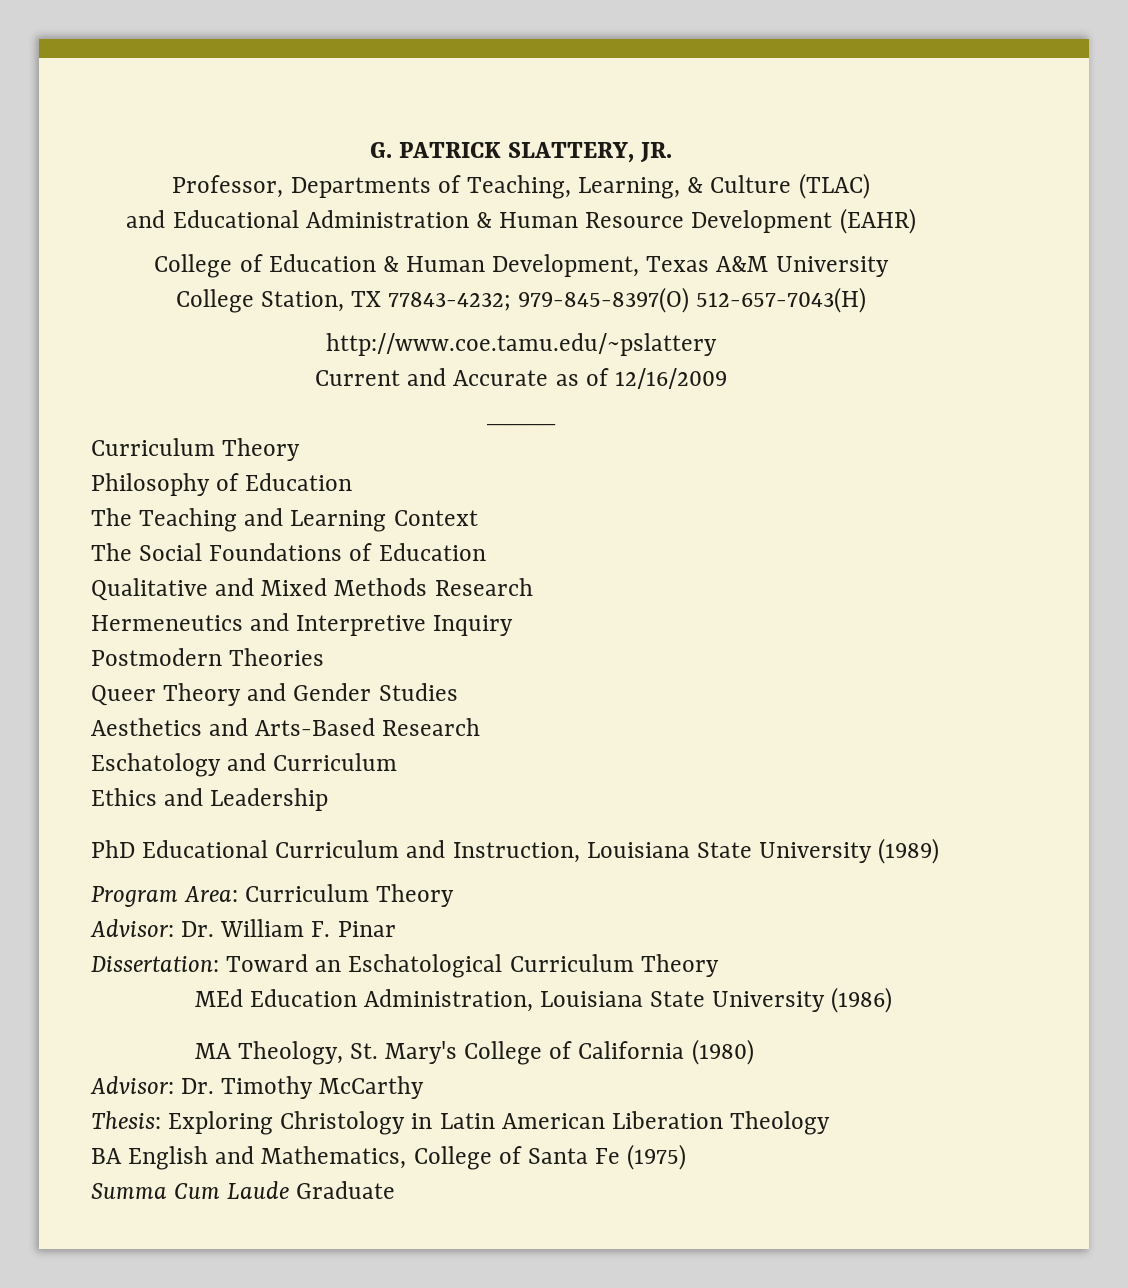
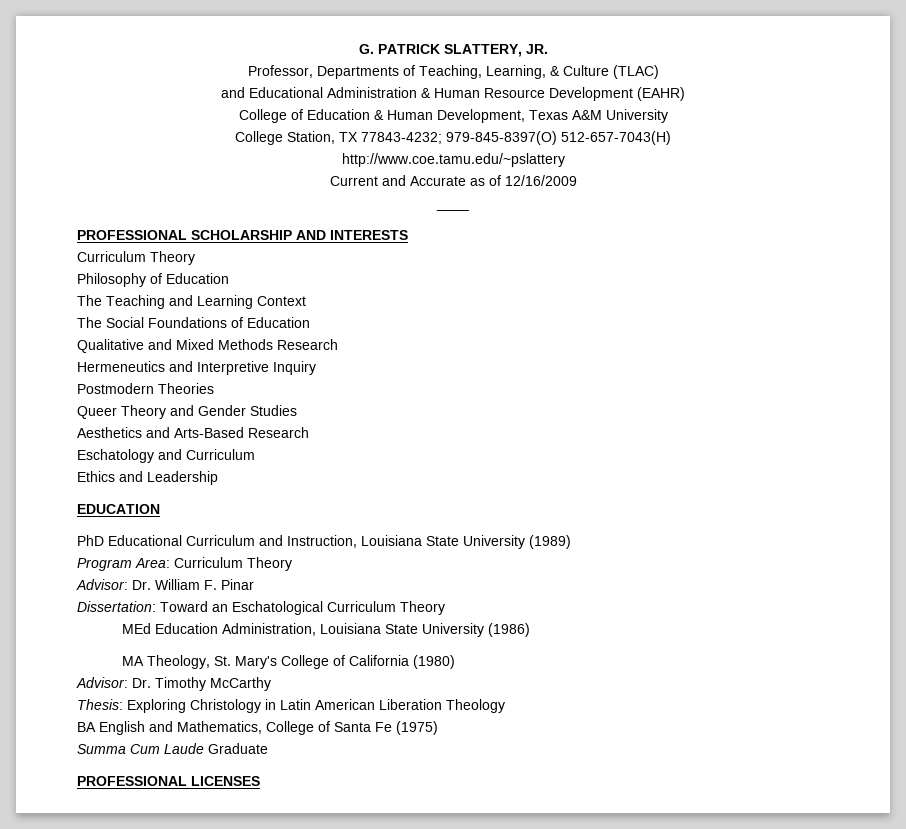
+ PROFESSIONAL SCHOLARSHIP AND INTERESTS
+ EDUCATION
+ PROFESSIONAL LICENSES

